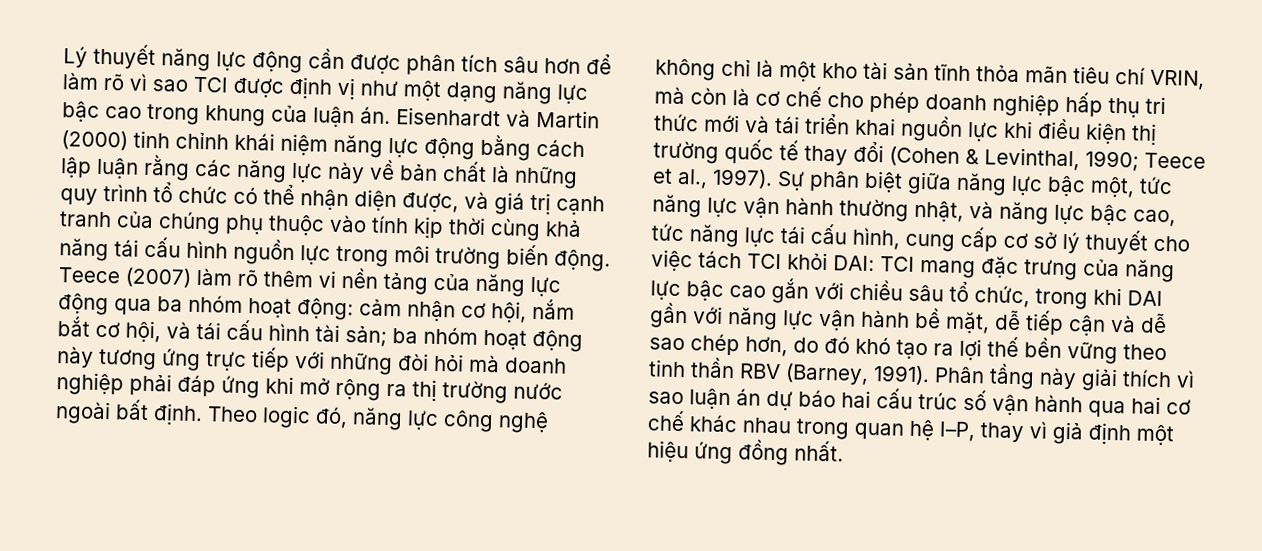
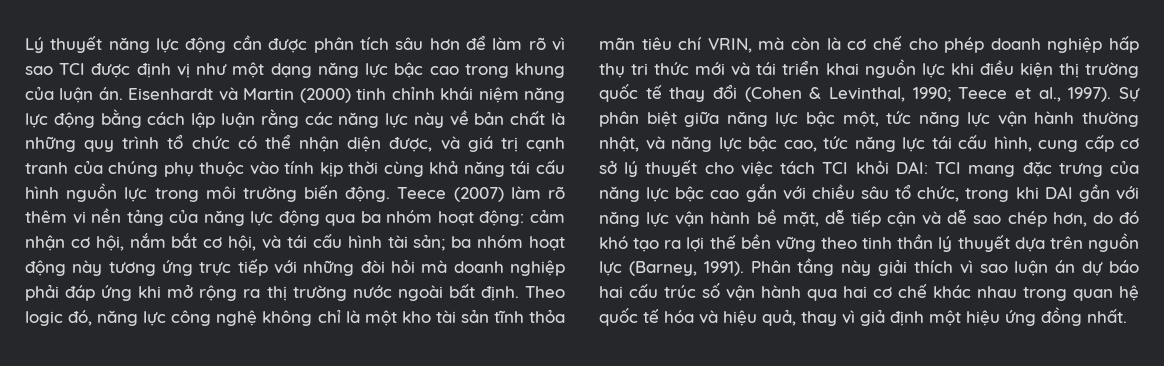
- TCI mang đặc trưng của năng lực bậc cao gắn với chiều sâu tổ chức, trong khi DAI gần với năng lực vận hành bề mặt, dễ tiếp cận và dễ sao chép hơn, do đó khó tạo ra lợi thế bền vững theo tinh thần RBV (Barney, 1991).
+ TCI mang đặc trưng của năng lực bậc cao gắn với chiều sâu tổ chức, trong khi DAI gần với năng lực vận hành bề mặt, dễ tiếp cận và dễ sao chép hơn, do đó khó tạo ra lợi thế bền vững theo tinh thần lý thuyết dựa trên nguồn lực (Barney, 1991).
- Phân tầng này giải thích vì sao luận án dự báo hai cấu trúc số vận hành qua hai cơ chế khác nhau trong quan hệ I–P, thay vì giả định một hiệu ứng đồng nhất.
+ Phân tầng này giải thích vì sao luận án dự báo hai cấu trúc số vận hành qua hai cơ chế khác nhau trong quan hệ quốc tế hóa và hiệu quả, thay vì giả định một hiệu ứng đồng nhất.

